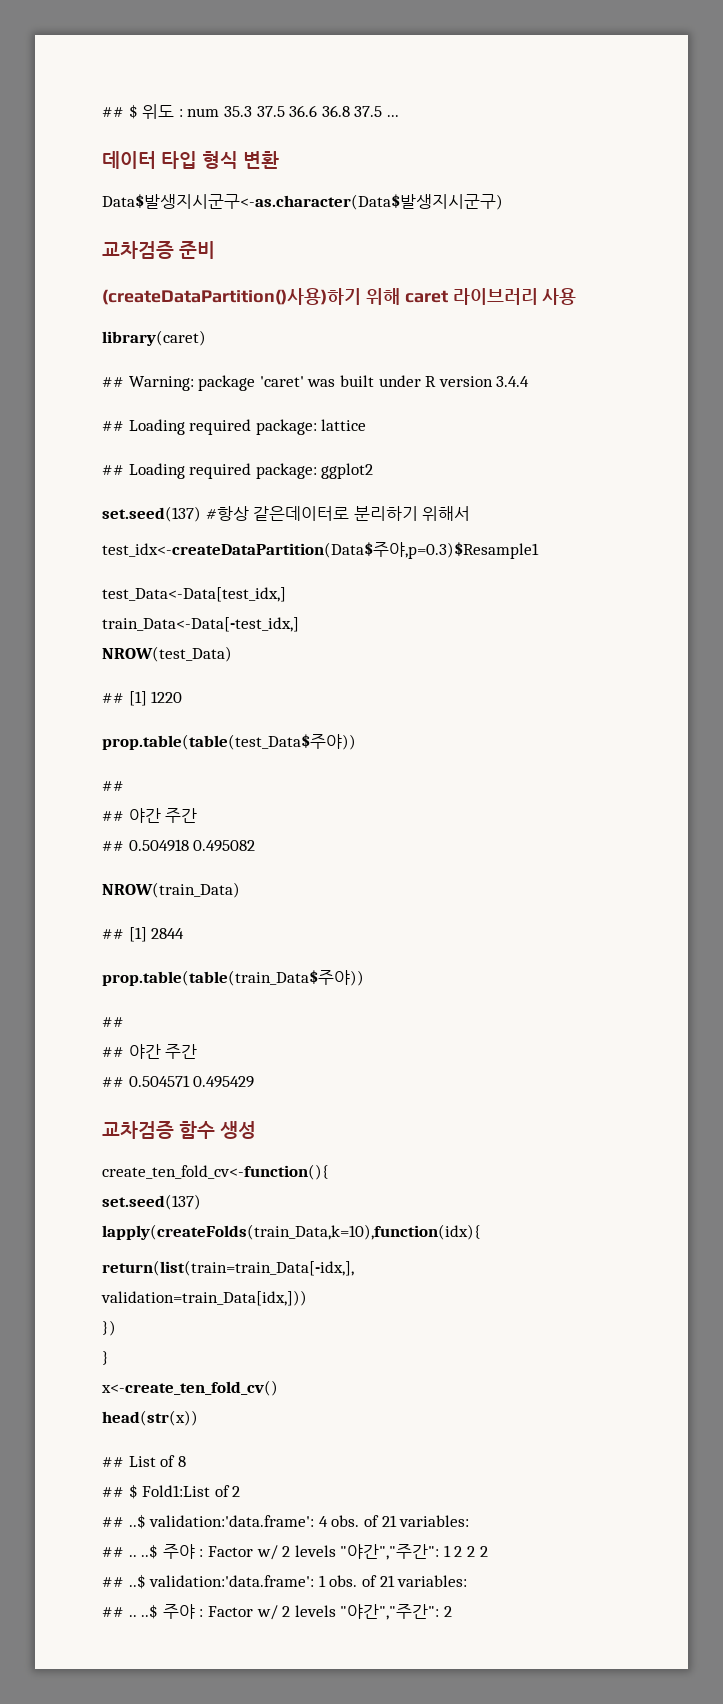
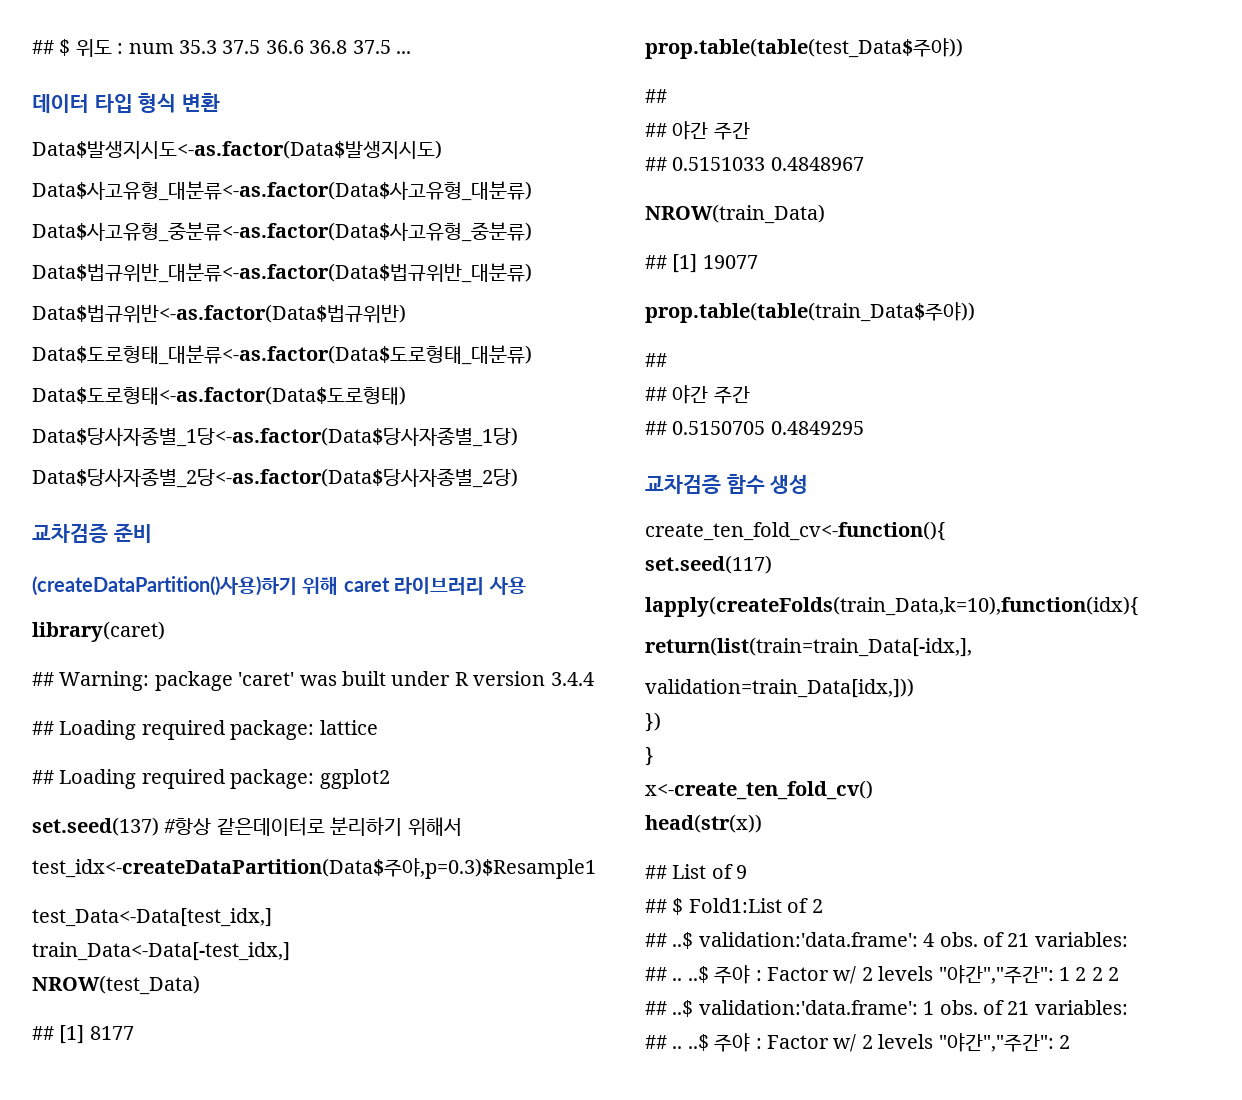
- Data$발생지시군구<-as.character(Data$발생지시군구)
+ Data$발생지시도<-as.factor(Data$발생지시도)
+ Data$사고유형_대분류<-as.factor(Data$사고유형_대분류)
+ Data$사고유형_중분류<-as.factor(Data$사고유형_중분류)
+ Data$법규위반_대분류<-as.factor(Data$법규위반_대분류)
+ Data$법규위반<-as.factor(Data$법규위반)
+ Data$도로형태_대분류<-as.factor(Data$도로형태_대분류)
+ Data$도로형태<-as.factor(Data$도로형태)
+ Data$당사자종별_1당<-as.factor(Data$당사자종별_1당)
+ Data$당사자종별_2당<-as.factor(Data$당사자종별_2당)
- ## [1] 1220
+ ## [1] 8177
- ## 0.504918 0.495082
+ ## 0.5151033 0.4848967
- ## [1] 2844
+ ## [1] 19077
- ## 0.504571 0.495429
+ ## 0.5150705 0.4849295
  create_ten_fold_cv<-function(){
- set.seed(137)
+ set.seed(117)
- ## List of 8
+ ## List of 9

